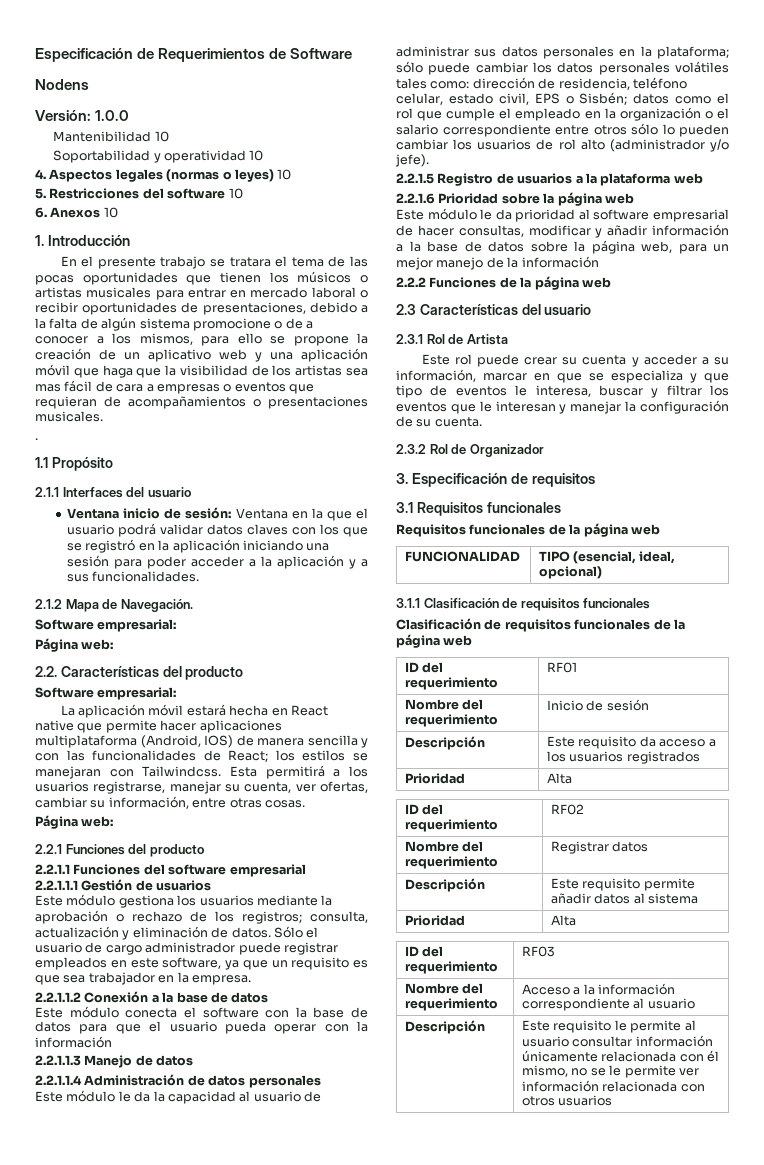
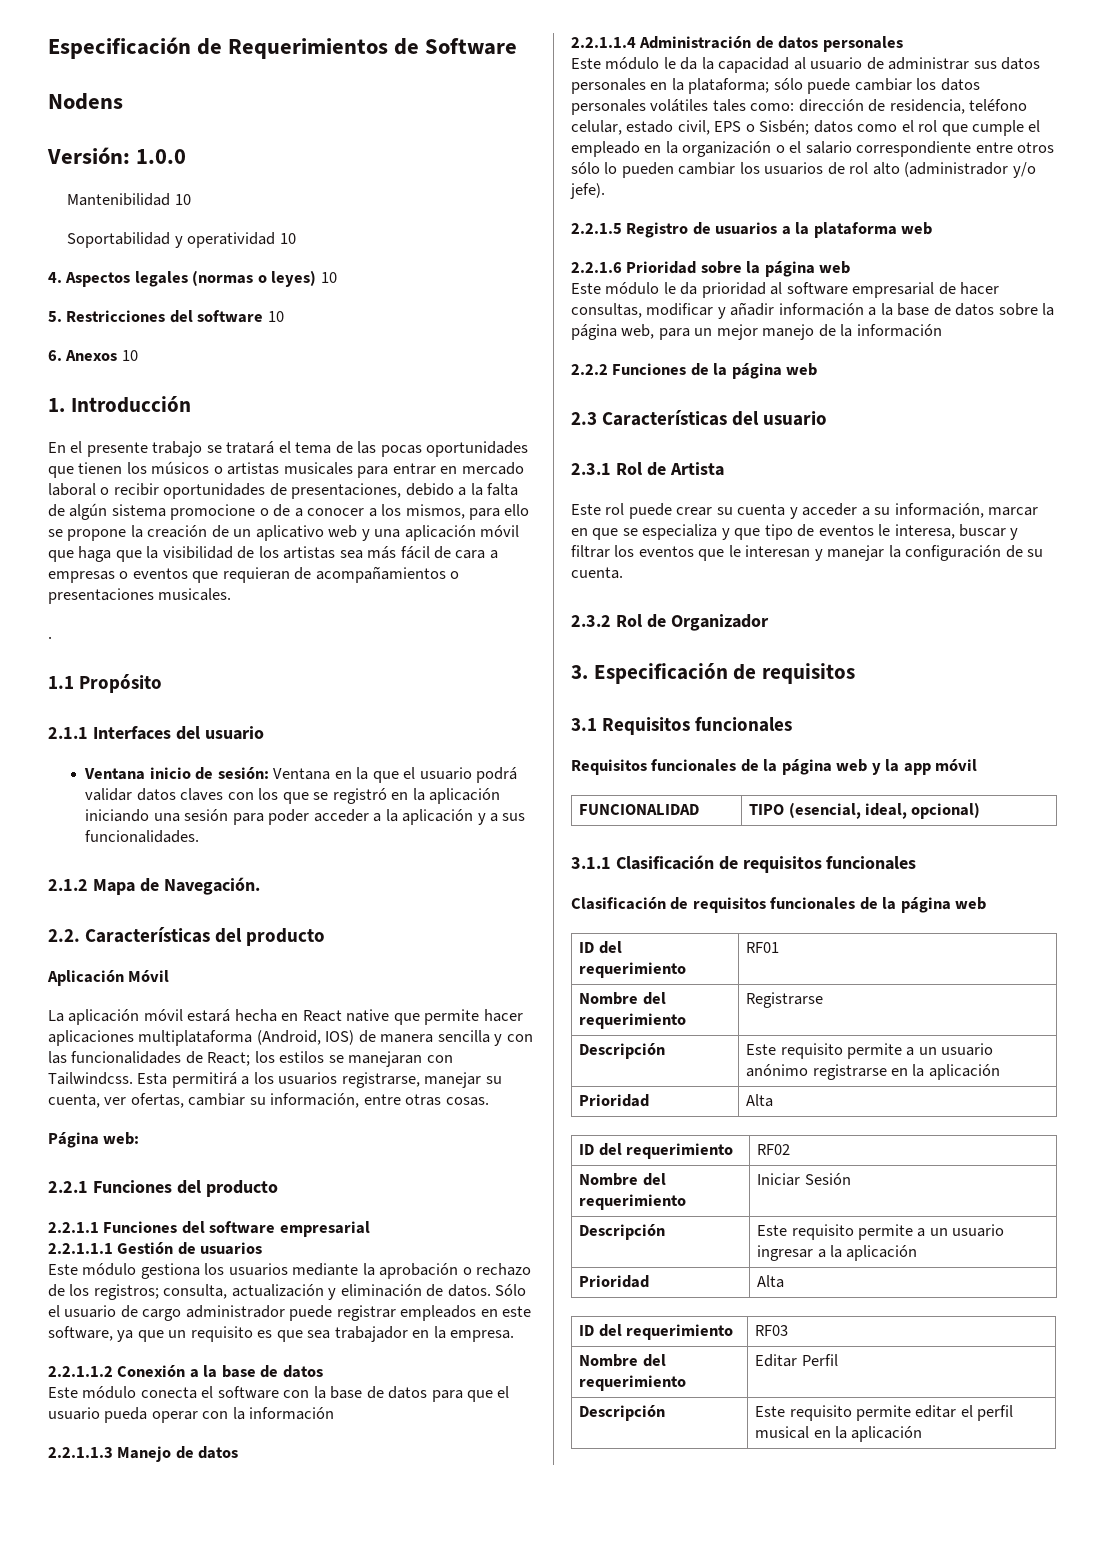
- En el presente trabajo se tratara el tema de las pocas oportunidades que tienen los músicos o artistas musicales para entrar en mercado laboral o recibir oportunidades de presentaciones, debido a la falta de algún sistema promocione o de a conocer a los mismos, para ello se propone la creación de un aplicativo web y una aplicación móvil que haga que la visibilidad de los artistas sea mas fácil de cara a empresas o eventos que requieran de acompañamientos o presentaciones musicales.
+ En el presente trabajo se tratará el tema de las pocas oportunidades que tienen los músicos o artistas musicales para entrar en mercado laboral o recibir oportunidades de presentaciones, debido a la falta de algún sistema promocione o de a conocer a los mismos, para ello se propone la creación de un aplicativo web y una aplicación móvil que haga que la visibilidad de los artistas sea más fácil de cara a empresas o eventos que requieran de acompañamientos o presentaciones musicales.
  2.1.2 Mapa de Navegación.
- Software empresarial:
- Página web:
  2.2. Características del producto
- Software empresarial:
+ Aplicación Móvil
- Requisitos funcionales de la página web
+ Requisitos funcionales de la página web y la app móvil
- Nombre del requerimiento | Inicio de sesión
- Descripción | Este requisito da acceso a los usuarios registrados
+ Nombre del requerimiento | Registrarse
+ Descripción | Este requisito permite a un usuario anónimo registrarse en la aplicación
- Nombre del requerimiento | Registrar datos
- Descripción | Este requisito permite añadir datos al sistema
+ Nombre del requerimiento | Iniciar Sesión
+ Descripción | Este requisito permite a un usuario ingresar a la aplicación
- Nombre del requerimiento | Acceso a la información correspondiente al usuario
- Descripción | Este requisito le permite al usuario consultar información únicamente relacionada con él mismo, no se le permite ver información relacionada con otros usuarios
+ Nombre del requerimiento | Editar Perfil
+ Descripción | Este requisito permite editar el perfil musical en la aplicación

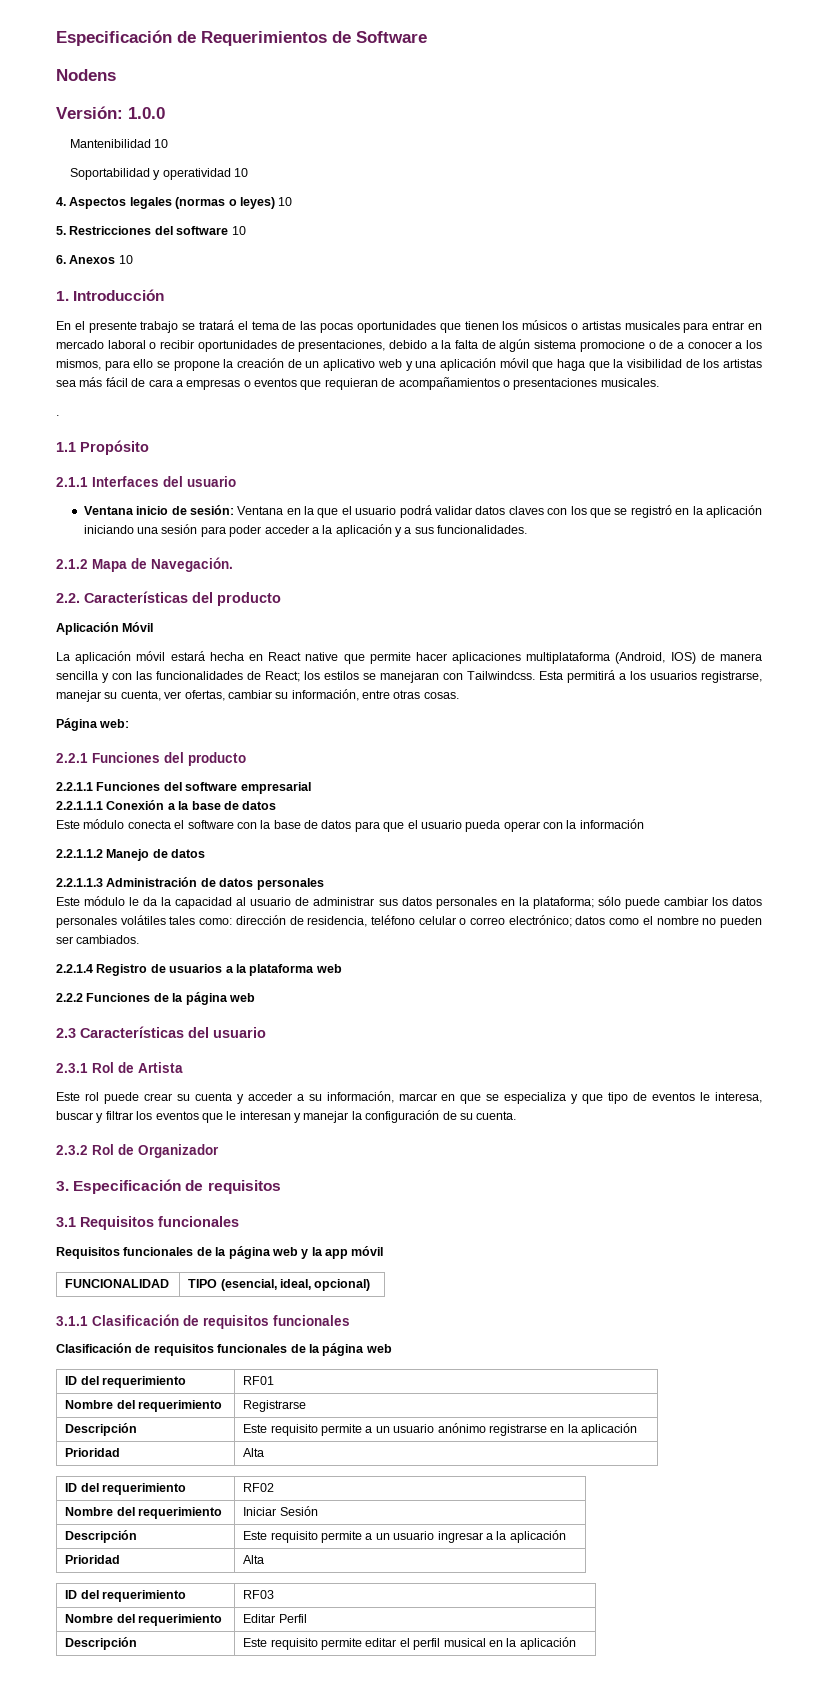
- 2.2.1.1.1 Gestión de usuarios
- Este módulo gestiona los usuarios mediante la aprobación o rechazo de los registros; consulta, actualización y eliminación de datos. Sólo el usuario de cargo administrador puede registrar empleados en este software, ya que un requisito es que sea trabajador en la empresa.
- 2.2.1.1.2 Conexión a la base de datos
+ 2.2.1.1.1 Conexión a la base de datos
- 2.2.1.1.3 Manejo de datos
+ 2.2.1.1.2 Manejo de datos
- 2.2.1.1.4 Administración de datos personales
+ 2.2.1.1.3 Administración de datos personales
- Este módulo le da la capacidad al usuario de administrar sus datos personales en la plataforma; sólo puede cambiar los datos personales volátiles tales como: dirección de residencia, teléfono celular, estado civil, EPS o Sisbén; datos como el rol que cumple el empleado en la organización o el salario correspondiente entre otros sólo lo pueden cambiar los usuarios de rol alto (administrador y/o jefe).
- 2.2.1.5 Registro de usuarios a la plataforma web
+ Este módulo le da la capacidad al usuario de administrar sus datos personales en la plataforma; sólo puede cambiar los datos personales volátiles tales como: dirección de residencia, teléfono celular o correo electrónico; datos como el nombre no pueden ser cambiados.
+ 2.2.1.4 Registro de usuarios a la plataforma web
- 2.2.1.6 Prioridad sobre la página web
- Este módulo le da prioridad al software empresarial de hacer consultas, modificar y añadir información a la base de datos sobre la página web, para un mejor manejo de la información

